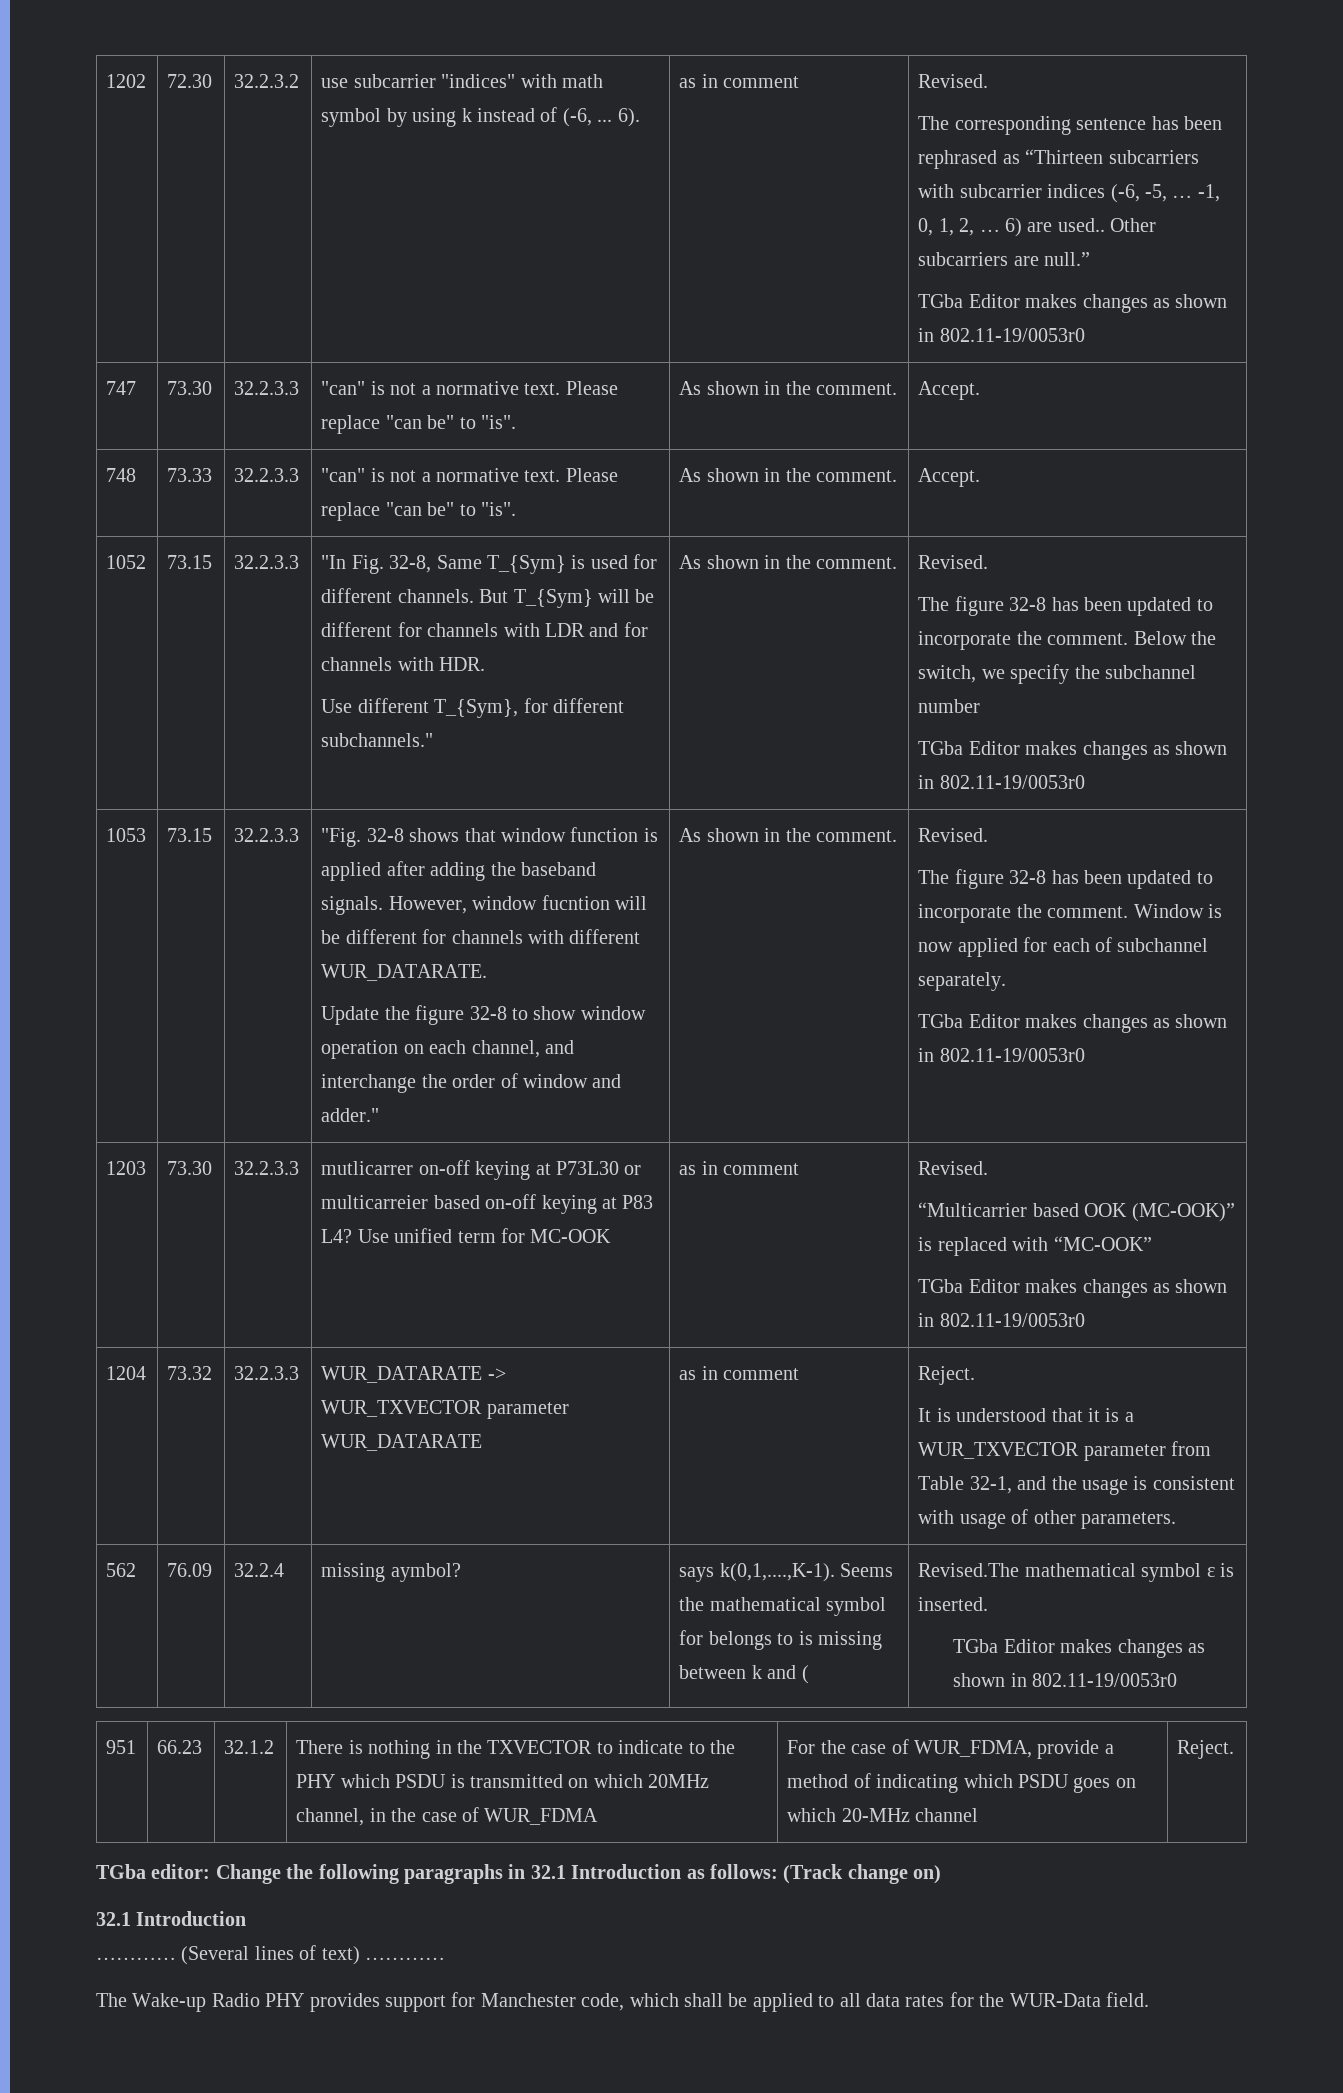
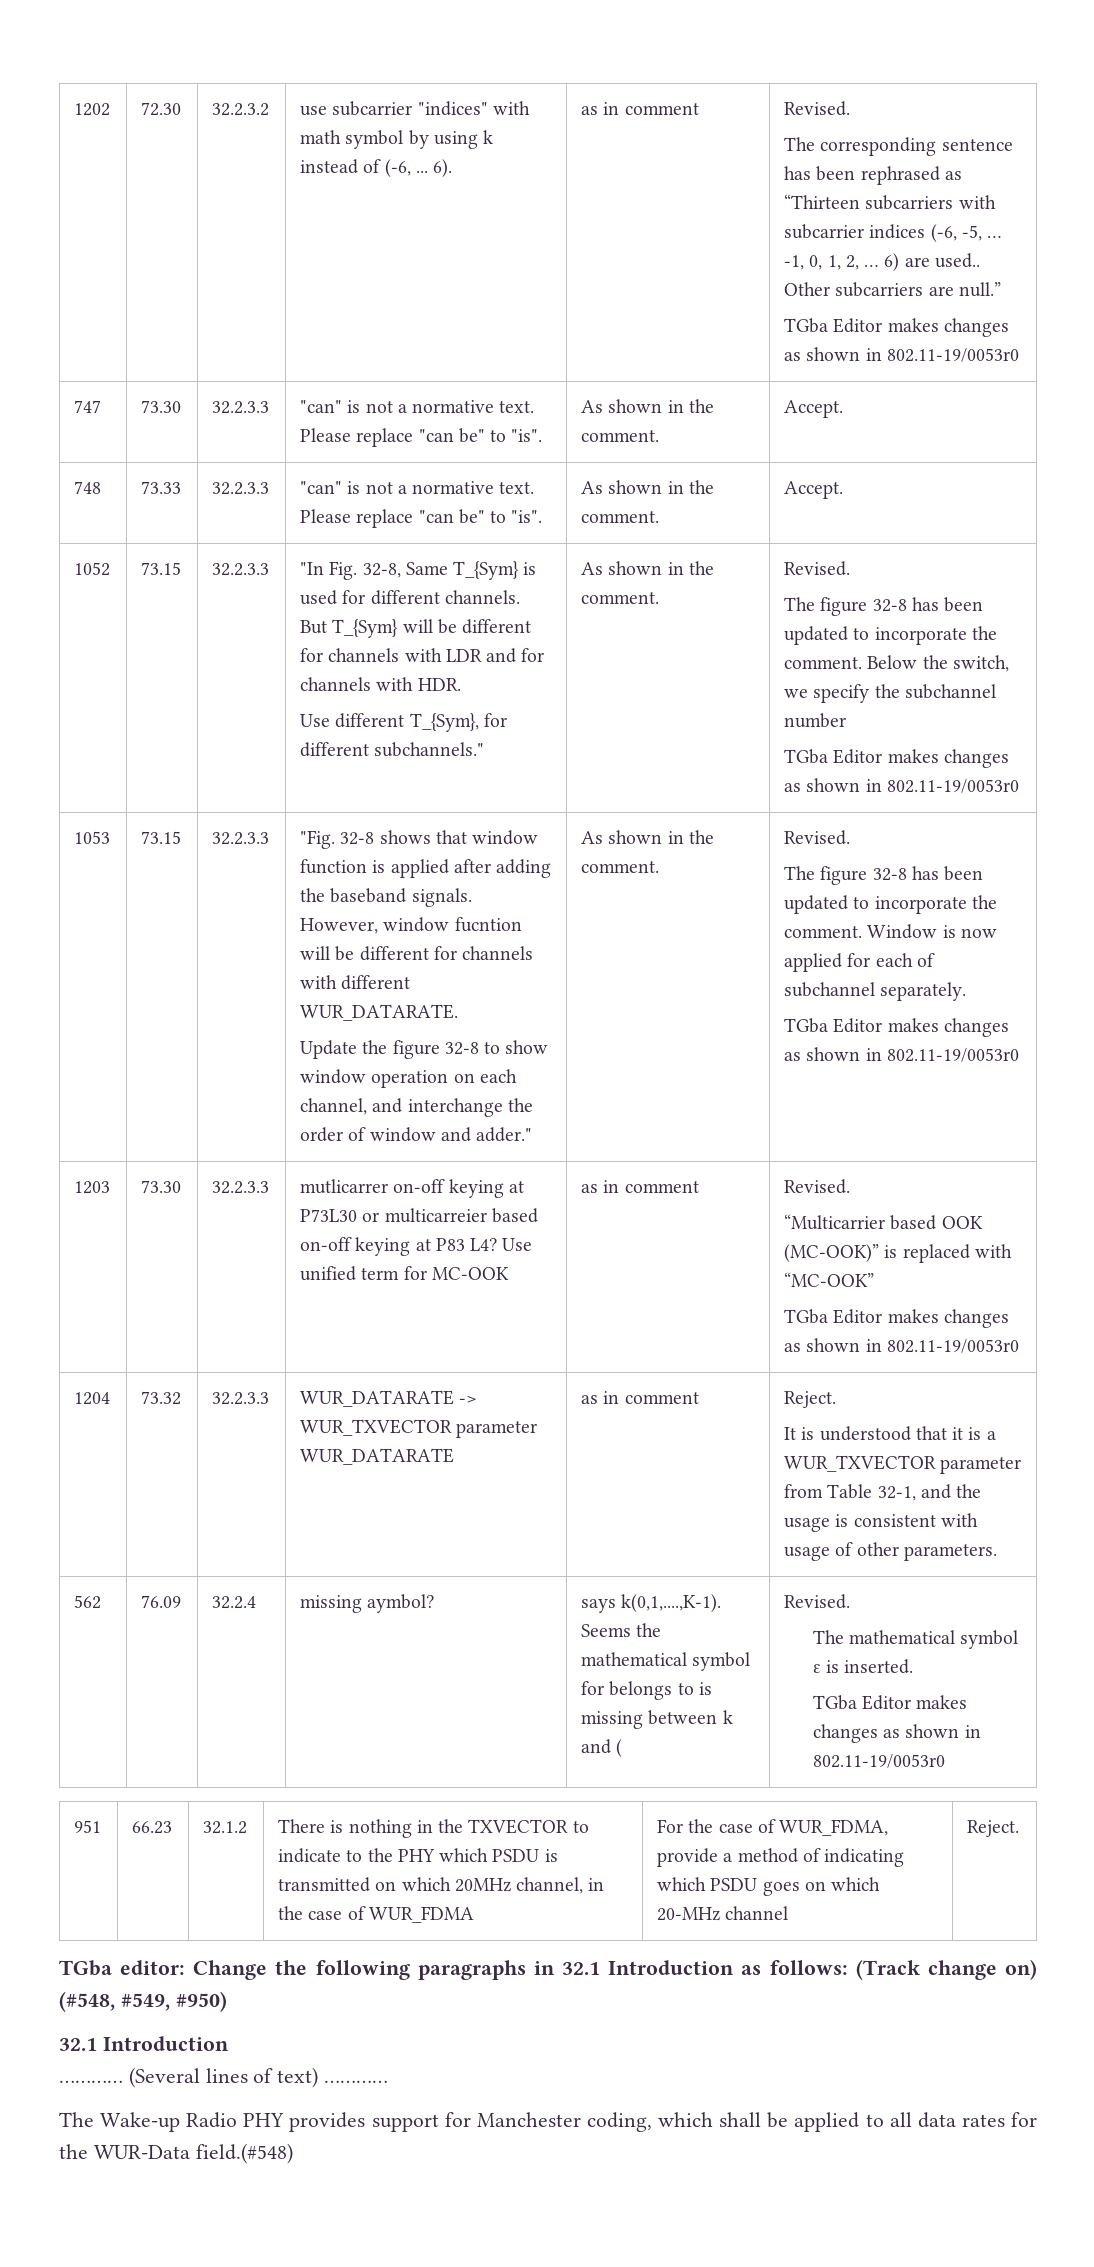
- 562 | 76.09 | 32.2.4 | missing aymbol? | says k(0,1,....,K-1). Seems the mathematical symbol for belongs to is missing between k and ( | Revised.The mathematical symbol ε is inserted.
+ 562 | 76.09 | 32.2.4 | missing aymbol? | says k(0,1,....,K-1). Seems the mathematical symbol for belongs to is missing between k and ( | Revised.
+ The mathematical symbol ε is inserted.
- TGba editor: Change the following paragraphs in 32.1 Introduction as follows: (Track change on)
+ TGba editor: Change the following paragraphs in 32.1 Introduction as follows: (Track change on) (#548, #549, #950)
- The Wake-up Radio PHY provides support for Manchester code, which shall be applied to all data rates for the WUR-Data field.
+ The Wake-up Radio PHY provides support for Manchester coding, which shall be applied to all data rates for the WUR-Data field.(#548)

